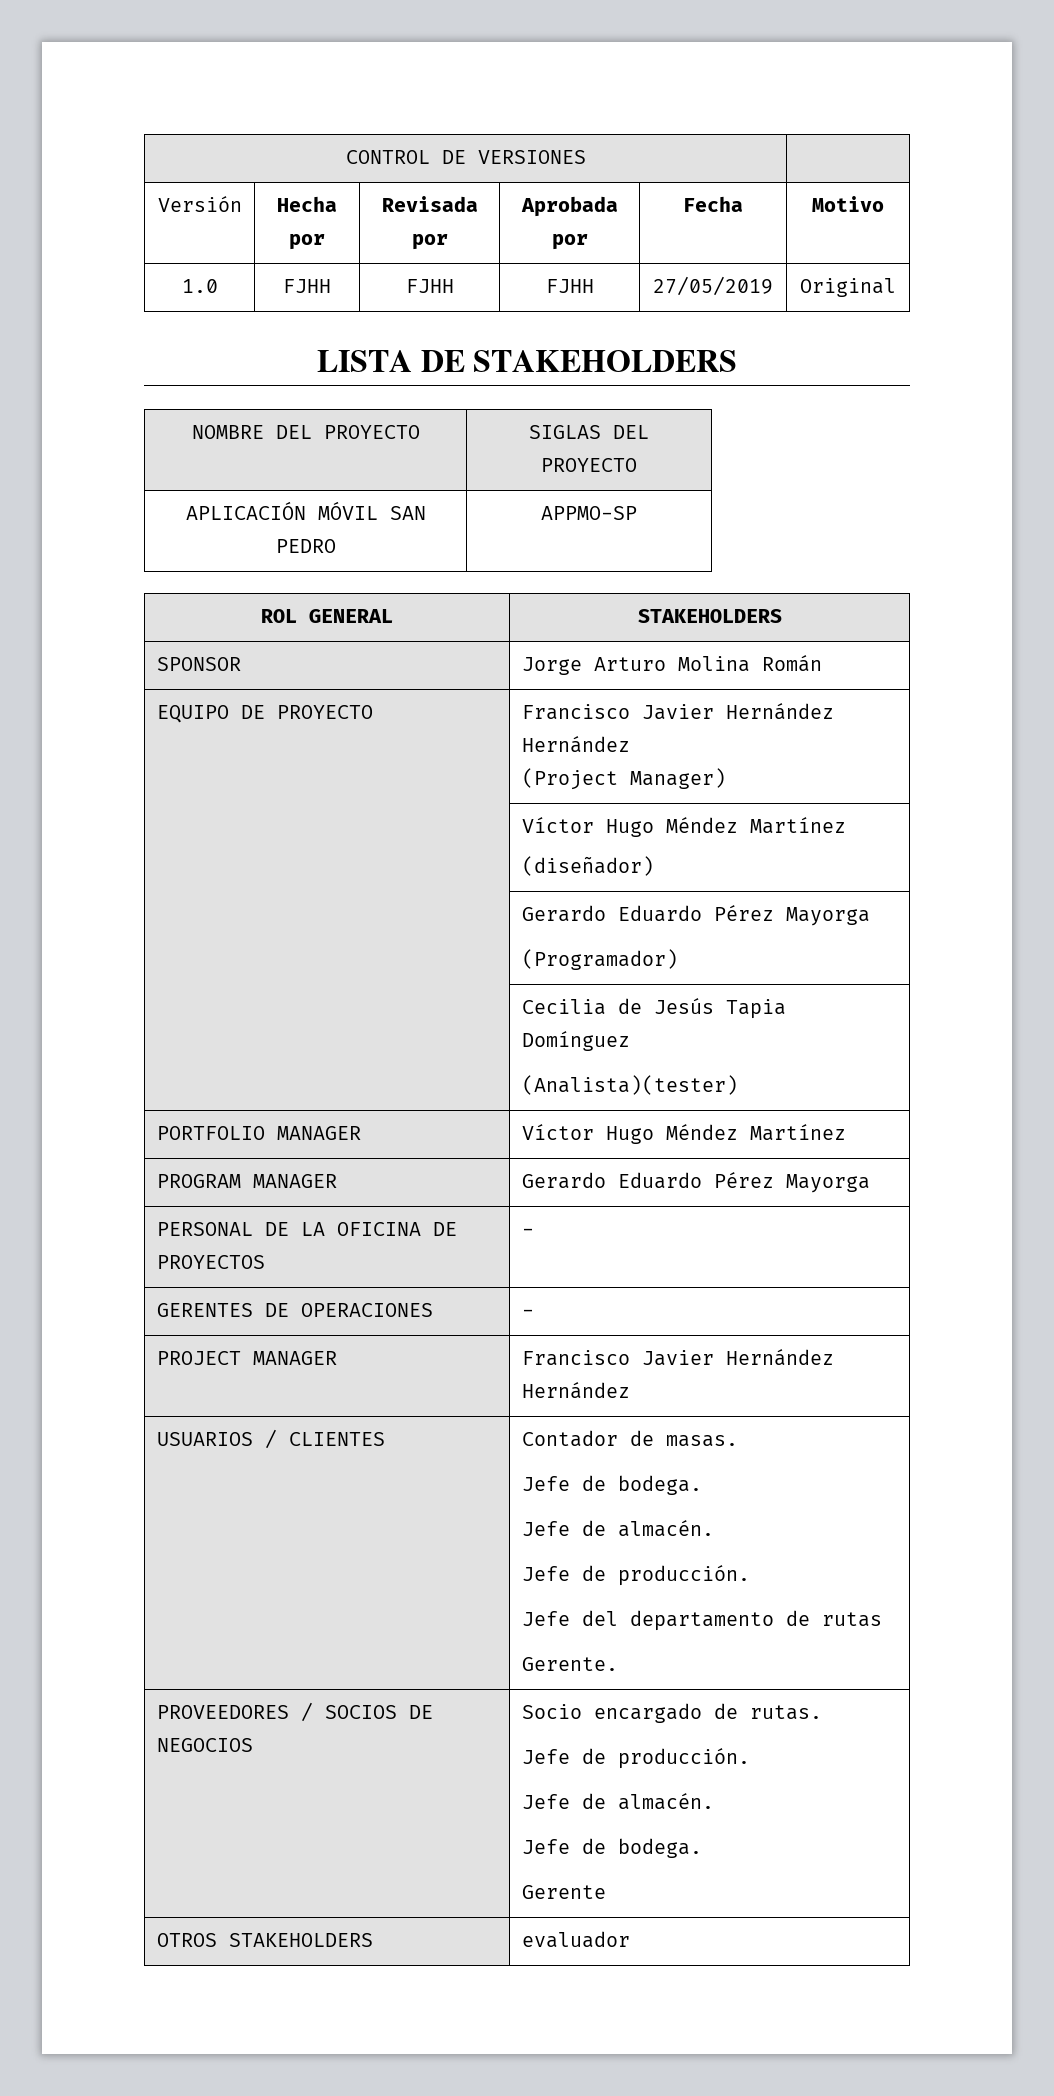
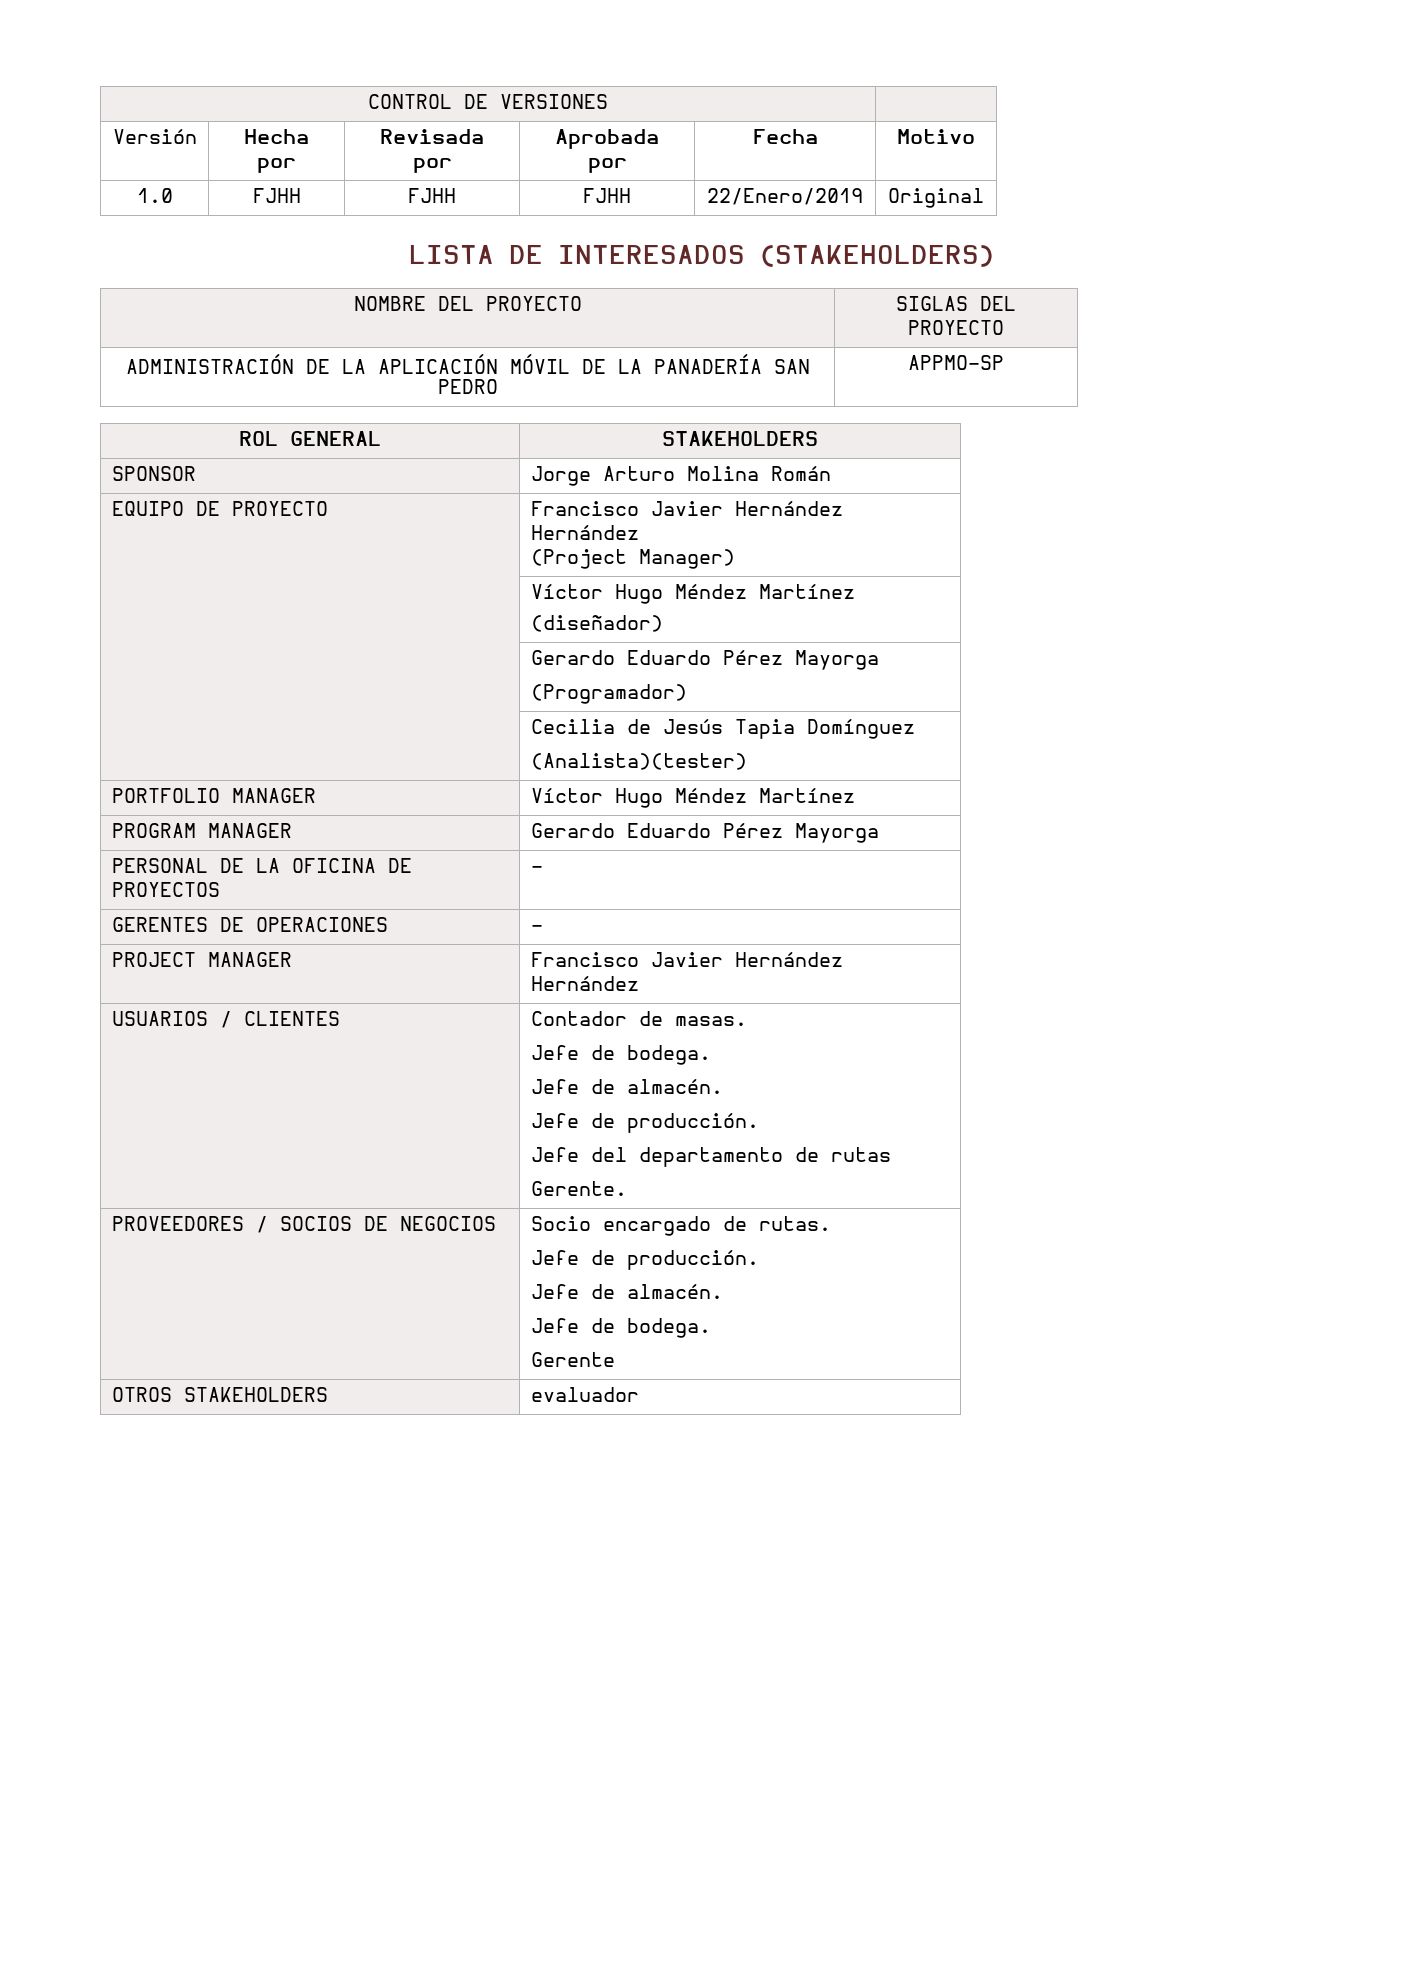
- 1.0 | FJHH | FJHH | FJHH | 27/05/2019 | Original
+ 1.0 | FJHH | FJHH | FJHH | 22/Enero/2019 | Original
- LISTA DE STAKEHOLDERS
+ LISTA DE INTERESADOS (STAKEHOLDERS)
- APLICACIÓN MÓVIL SAN PEDRO | APPMO-SP
+ ADMINISTRACIÓN DE LA APLICACIÓN MÓVIL DE LA PANADERÍA SAN PEDRO | APPMO-SP

